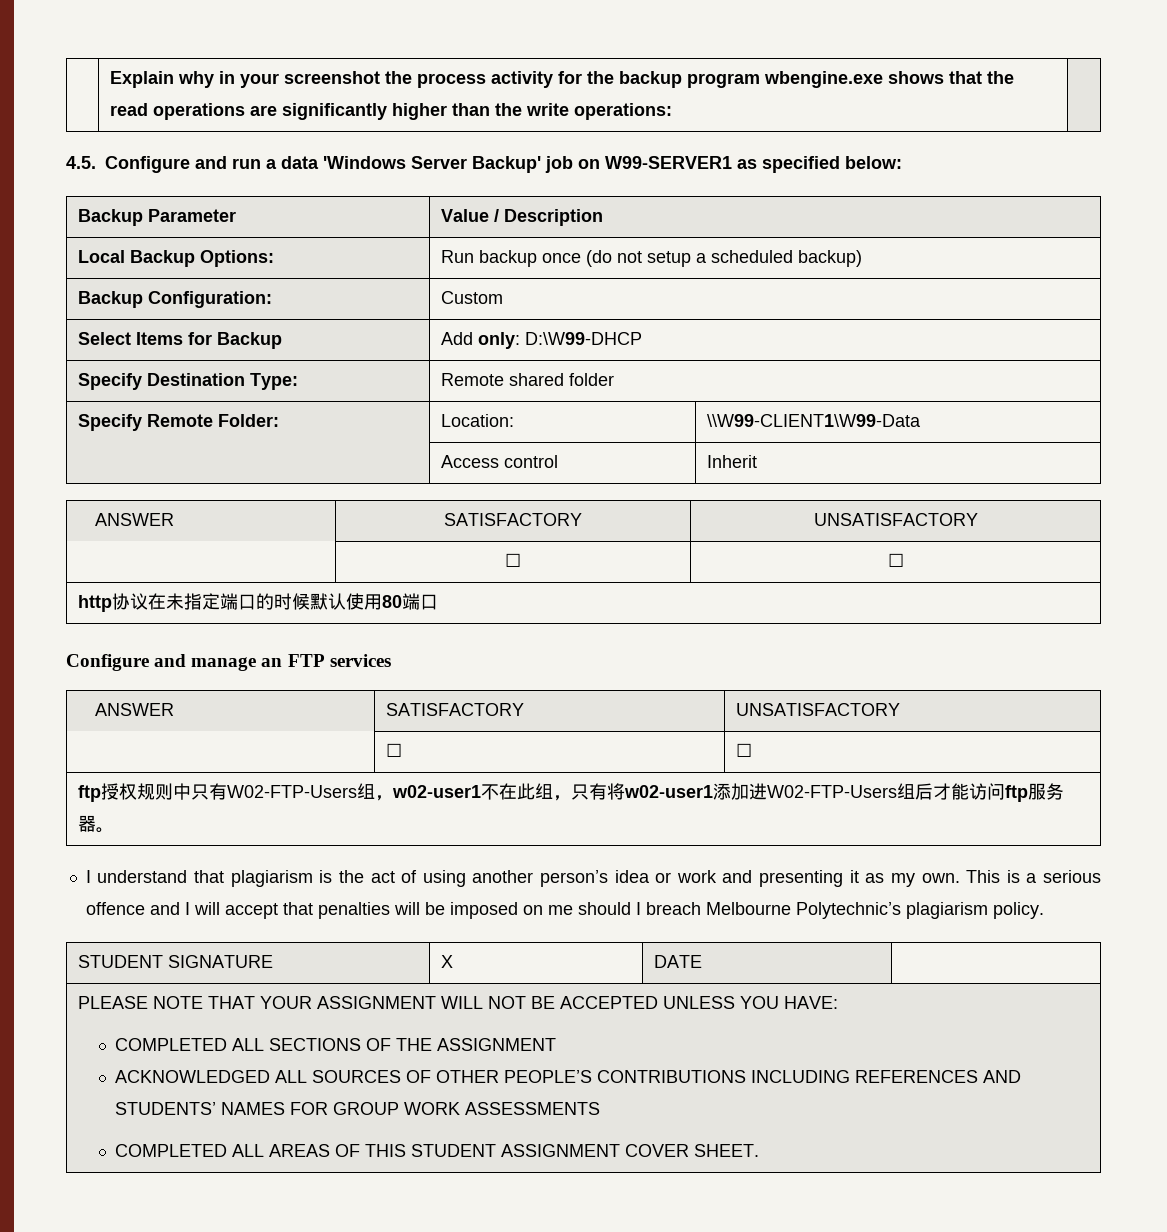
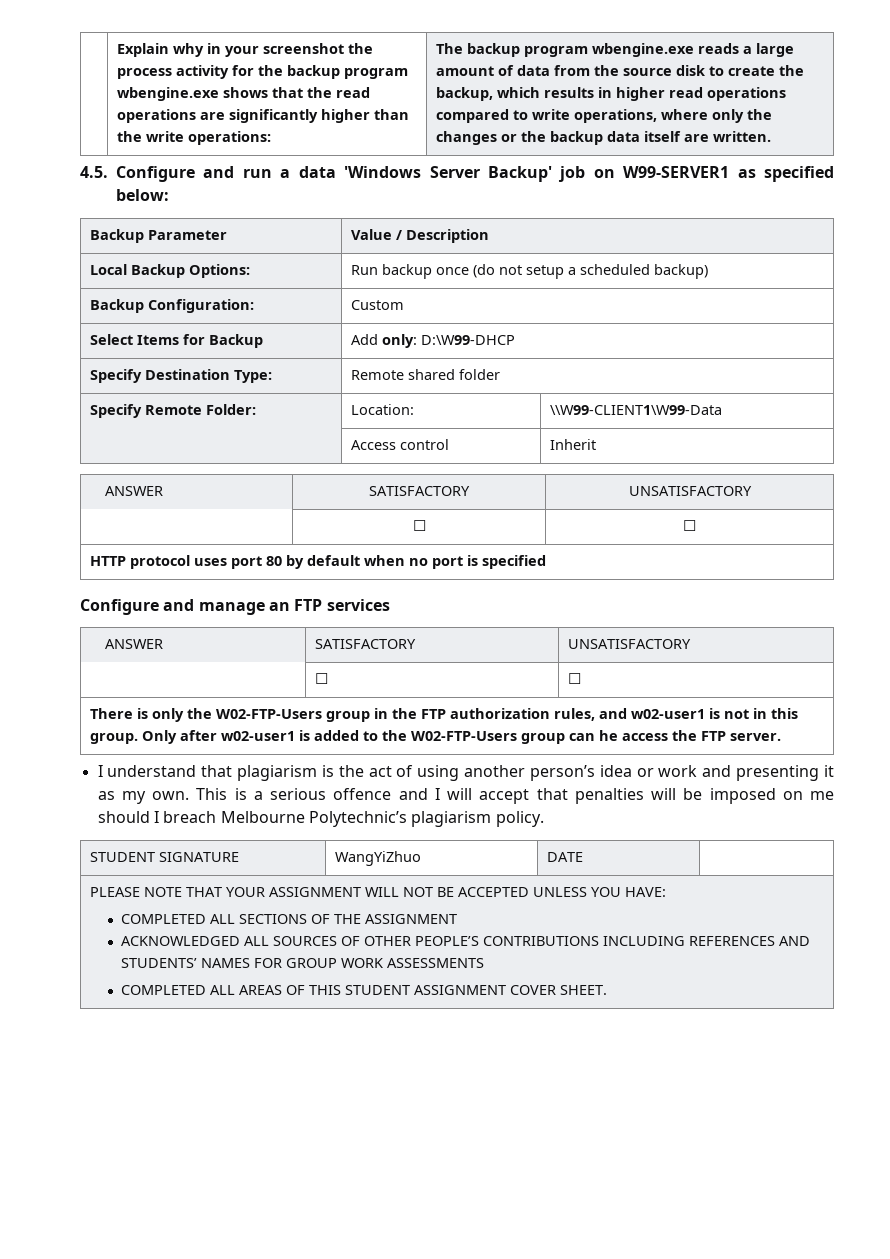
+ The backup program wbengine.exe reads a large amount of data from the source disk to create the backup, which results in higher read operations compared to write operations, where only the changes or the backup data itself are written.
- http协议在未指定端口的时候默认使用80端口
+ HTTP protocol uses port 80 by default when no port is specified
- ftp授权规则中只有W02-FTP-Users组，w02-user1不在此组，只有将w02-user1添加进W02-FTP-Users组后才能访问ftp服务器。
+ There is only the W02-FTP-Users group in the FTP authorization rules, and w02-user1 is not in this group. Only after w02-user1 is added to the W02-FTP-Users group can he access the FTP server.
- STUDENT SIGNATURE | X | DATE |
+ STUDENT SIGNATURE | WangYiZhuo | DATE |

